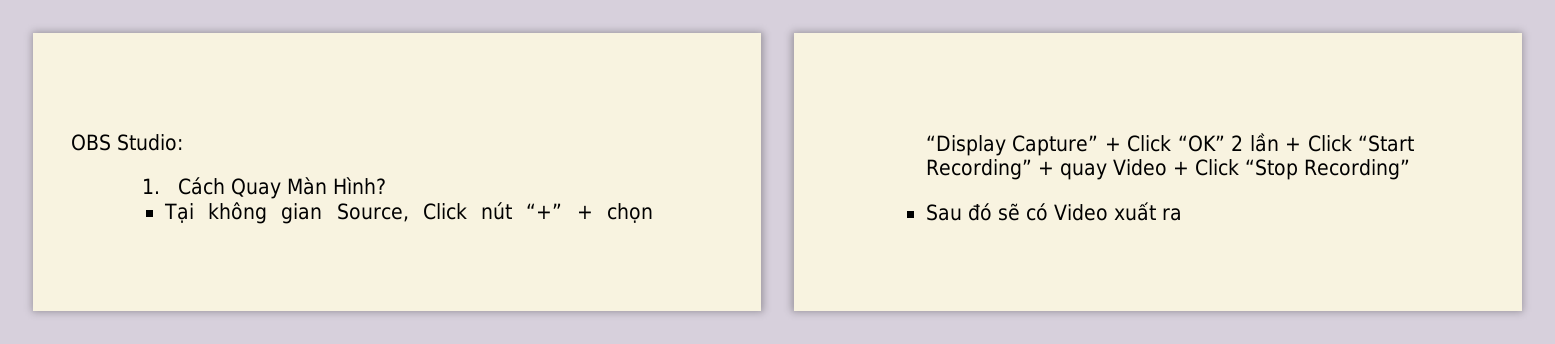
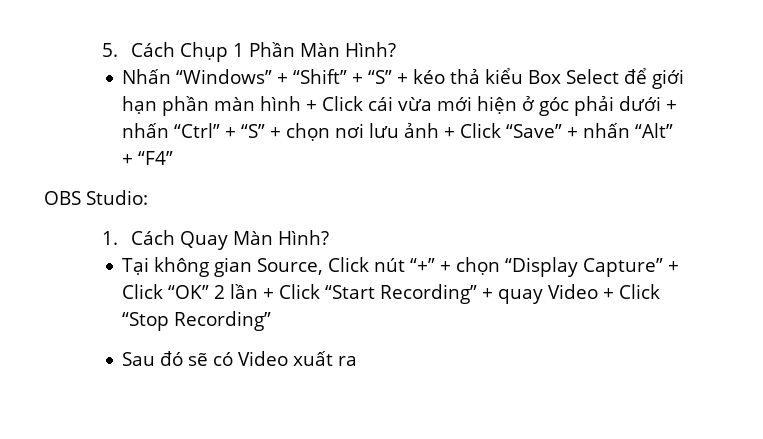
+ 5. Cách Chụp 1 Phần Màn Hình?
+ Nhấn “Windows” + “Shift” + “S” + kéo thả kiểu Box Select để giới hạn phần màn hình + Click cái vừa mới hiện ở góc phải dưới + nhấn “Ctrl” + “S” + chọn nơi lưu ảnh + Click “Save” + nhấn “Alt” + “F4”

